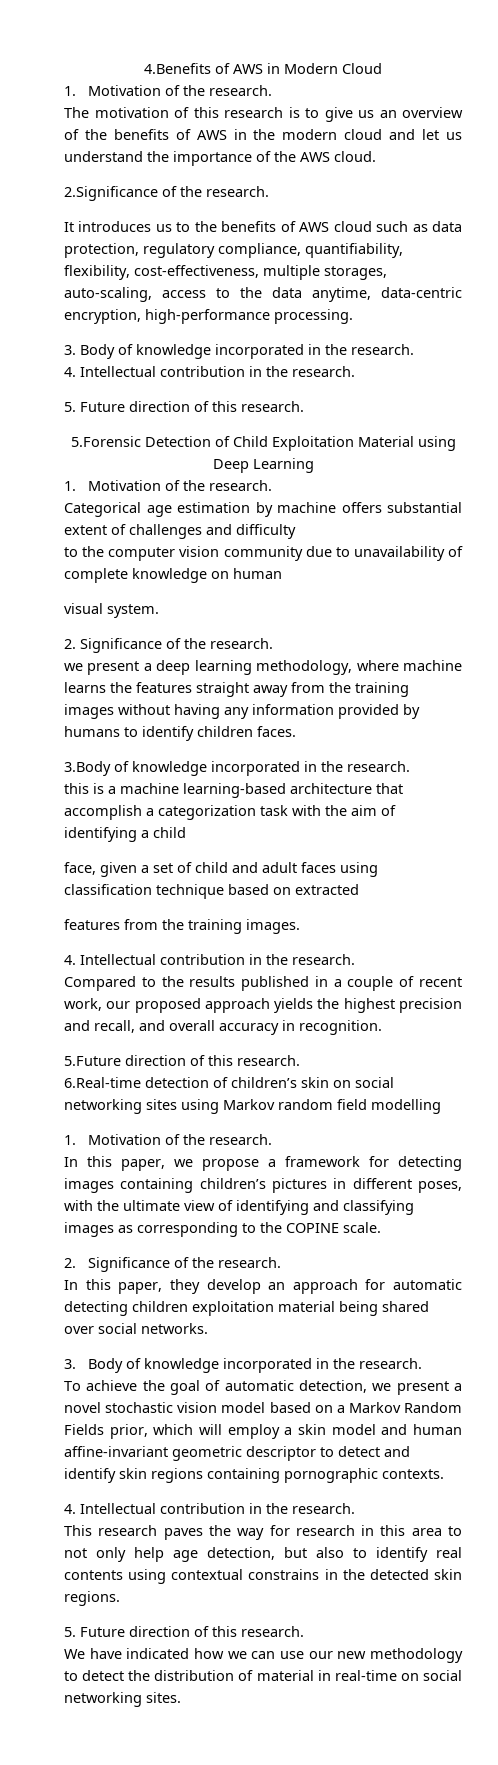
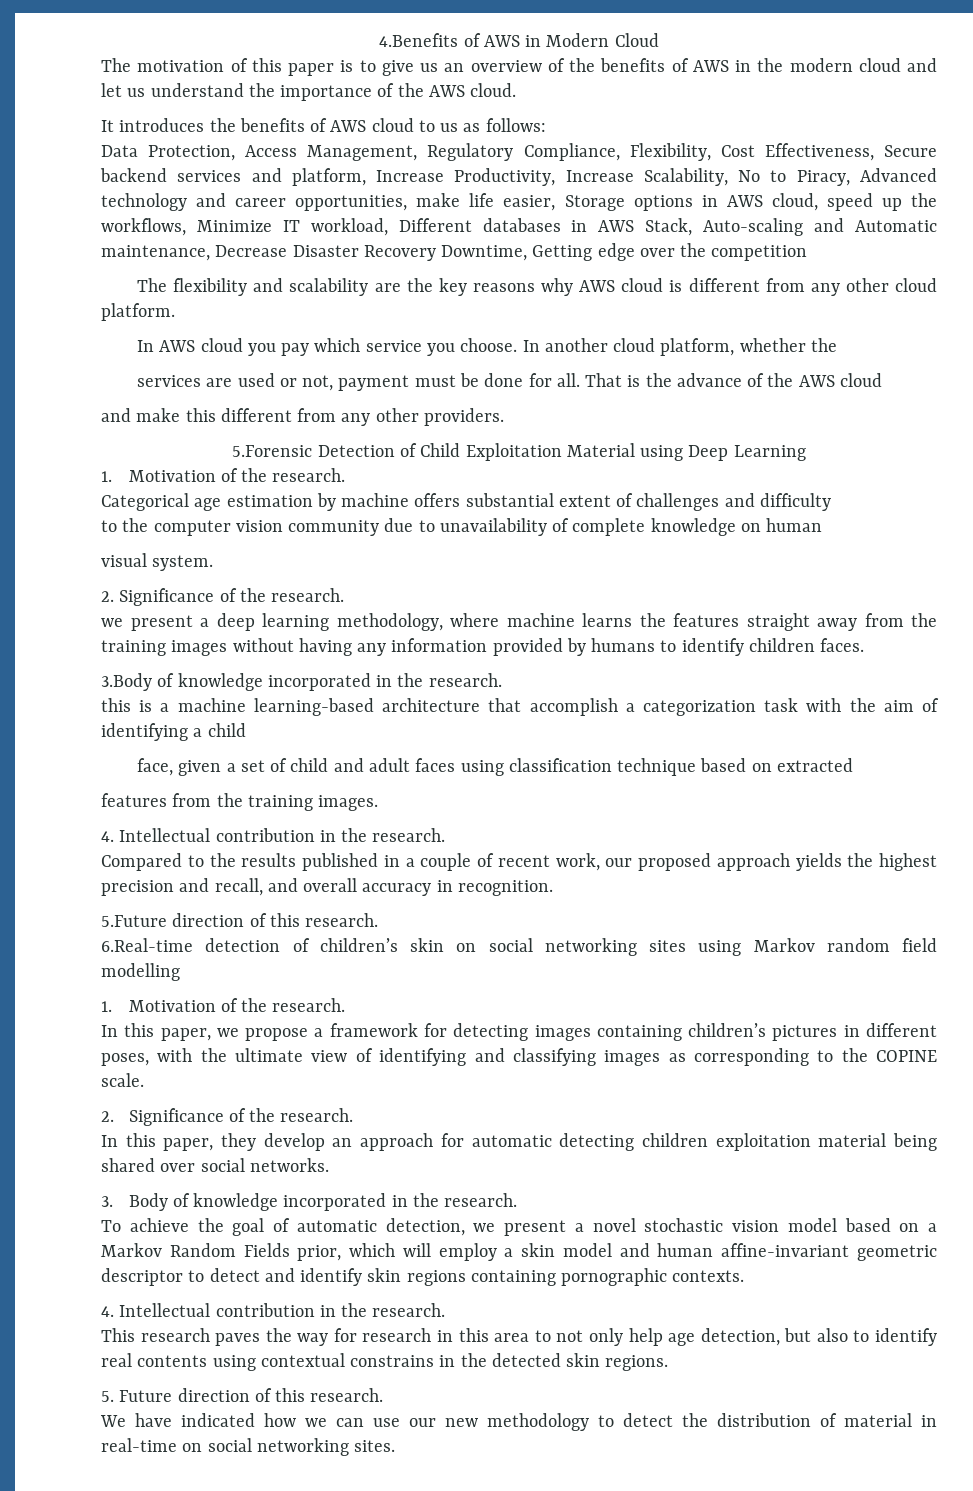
  4.Benefits of AWS in Modern Cloud
- 1. Motivation of the research.
- The motivation of this research is to give us an overview of the benefits of AWS in the modern cloud and let us understand the importance of the AWS cloud.
+ The motivation of this paper is to give us an overview of the benefits of AWS in the modern cloud and let us understand the importance of the AWS cloud.
- 2.Significance of the research.
- It introduces us to the benefits of AWS cloud such as data protection, regulatory compliance, quantifiability, flexibility, cost-effectiveness, multiple storages, auto-scaling, access to the data anytime, data-centric encryption, high-performance processing.
- 3. Body of knowledge incorporated in the research.
- 4. Intellectual contribution in the research.
- 5. Future direction of this research.
+ It introduces the benefits of AWS cloud to us as follows:
+ Data Protection, Access Management, Regulatory Compliance, Flexibility, Cost Effectiveness, Secure backend services and platform, Increase Productivity, Increase Scalability, No to Piracy, Advanced technology and career opportunities, make life easier, Storage options in AWS cloud, speed up the workflows, Minimize IT workload, Different databases in AWS Stack, Auto-scaling and Automatic maintenance, Decrease Disaster Recovery Downtime, Getting edge over the competition
+ The flexibility and scalability are the key reasons why AWS cloud is different from any other cloud platform.
+ In AWS cloud you pay which service you choose. In another cloud platform, whether the
+ services are used or not, payment must be done for all. That is the advance of the AWS cloud
+ and make this different from any other providers.

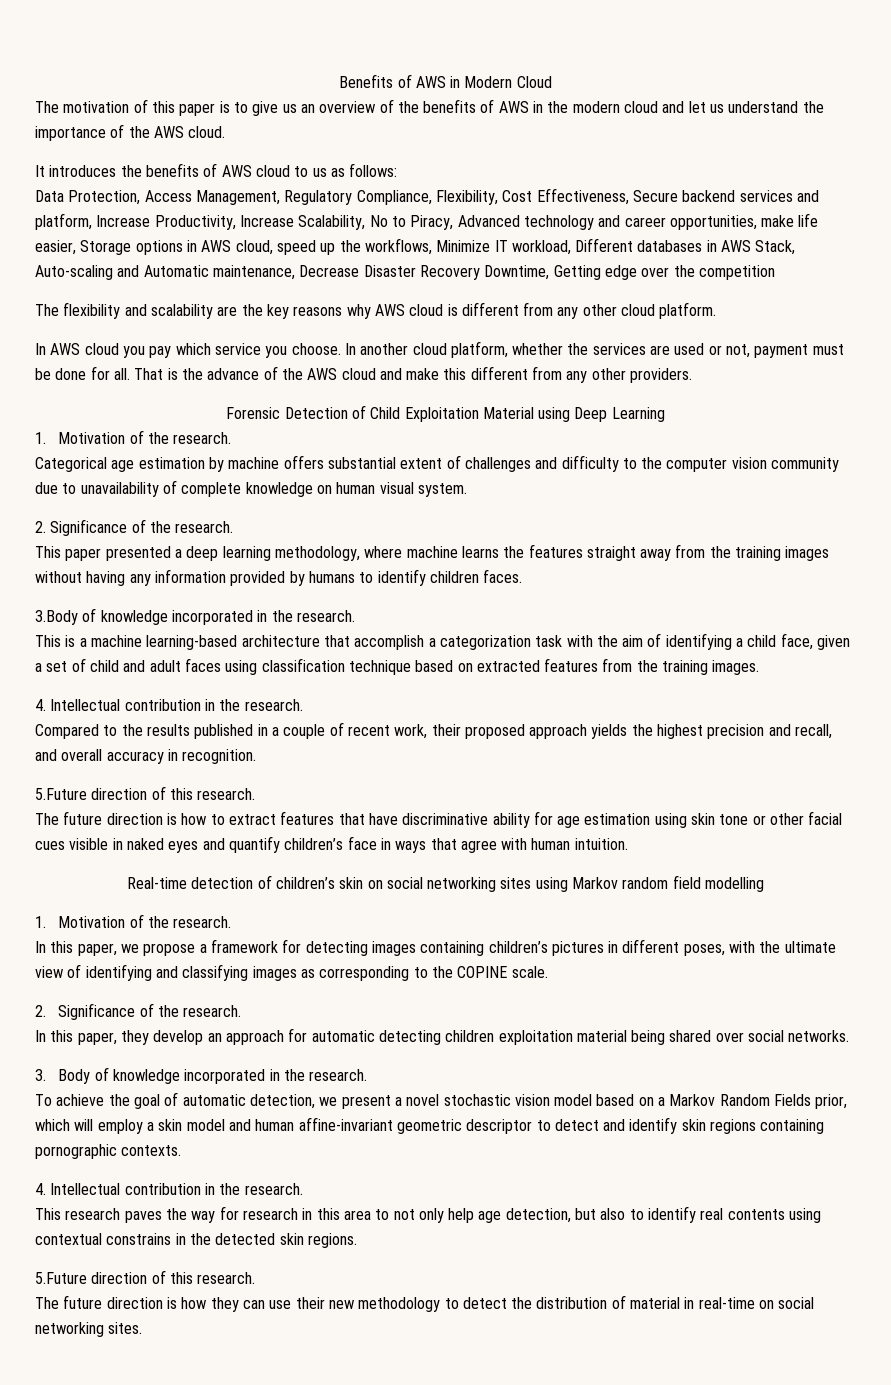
- 4.Benefits of AWS in Modern Cloud
+ Benefits of AWS in Modern Cloud
- In another cloud platform, whether the
- services are used or not, payment must be done for all.
+ In another cloud platform, whether the services are used or not, payment must be done for all.
- That is the advance of the AWS cloud
- and make this different from any other providers.
+ That is the advance of the AWS cloud and make this different from any other providers.
- 5.Forensic Detection of Child Exploitation Material using Deep Learning
+ Forensic Detection of Child Exploitation Material using Deep Learning
- Categorical age estimation by machine offers substantial extent of challenges and difficulty
- to the computer vision community due to unavailability of complete knowledge on human
- visual system.
+ Categorical age estimation by machine offers substantial extent of challenges and difficulty to the computer vision community due to unavailability of complete knowledge on human visual system.
- we present a deep learning methodology, where machine learns the features straight away from the training images without having any information provided by humans to identify children faces.
+ This paper presented a deep learning methodology, where machine learns the features straight away from the training images without having any information provided by humans to identify children faces.
- this is a machine learning-based architecture that accomplish a categorization task with the aim of identifying a child
- face, given a set of child and adult faces using classification technique based on extracted
- features from the training images.
+ This is a machine learning-based architecture that accomplish a categorization task with the aim of identifying a child face, given a set of child and adult faces using classification technique based on extracted features from the training images.
- Compared to the results published in a couple of recent work, our proposed approach yields the highest precision and recall, and overall accuracy in recognition.
+ Compared to the results published in a couple of recent work, their proposed approach yields the highest precision and recall, and overall accuracy in recognition.
- 6.Real-time detection of children’s skin on social networking sites using Markov random field modelling
+ The future direction is how to extract features that have discriminative ability for age estimation using skin tone or other facial cues visible in naked eyes and quantify children’s face in ways that agree with human intuition.
+ Real-time detection of children’s skin on social networking sites using Markov random field modelling
  This research paves the way for research in this area to not only help age detection, but also to identify real contents using contextual constrains in the detected skin regions.
- 5. Future direction of this research.
- We have indicated how we can use our new methodology to detect the distribution of material in real-time on social networking sites.
+ 5.Future direction of this research.
+ The future direction is how they can use their new methodology to detect the distribution of material in real-time on social networking sites.

